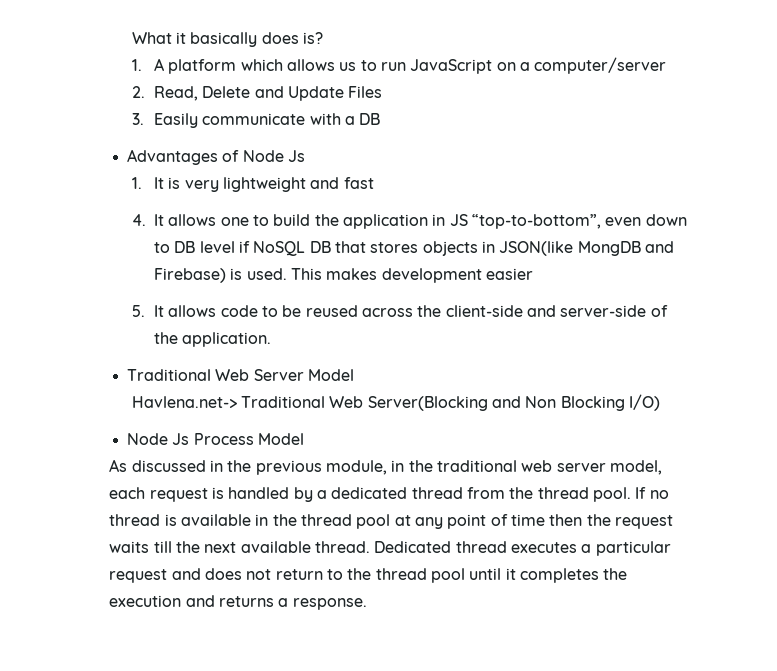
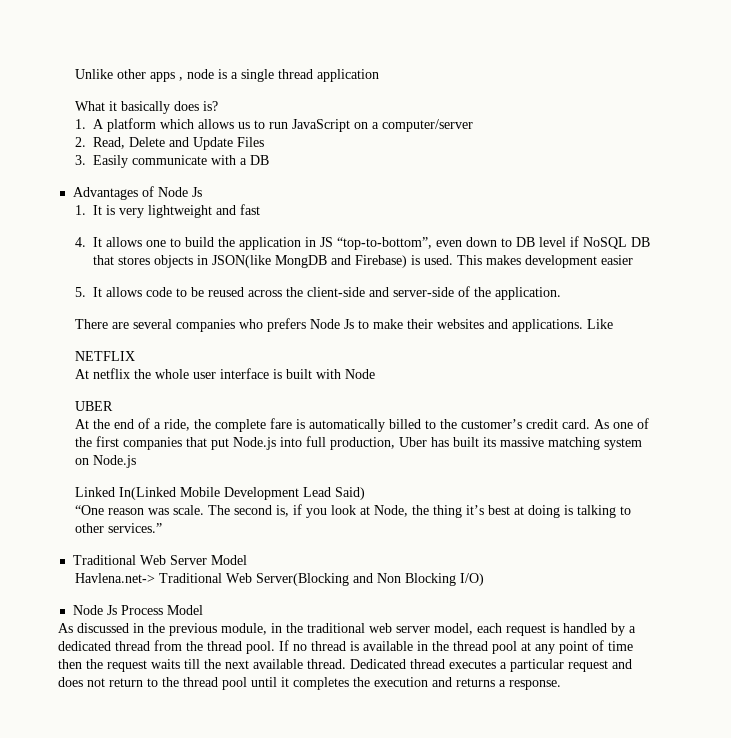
+ Unlike other apps , node is a single thread application
+ There are several companies who prefers Node Js to make their websites and applications. Like
+ NETFLIX
+ At netflix the whole user interface is built with Node
+ UBER
+ At the end of a ride, the complete fare is automatically billed to the customer’s credit card. As one of the first companies that put Node.js into full production, Uber has built its massive matching system on Node.js
+ Linked In(Linked Mobile Development Lead Said)
+ “One reason was scale. The second is, if you look at Node, the thing it’s best at doing is talking to other services.”

